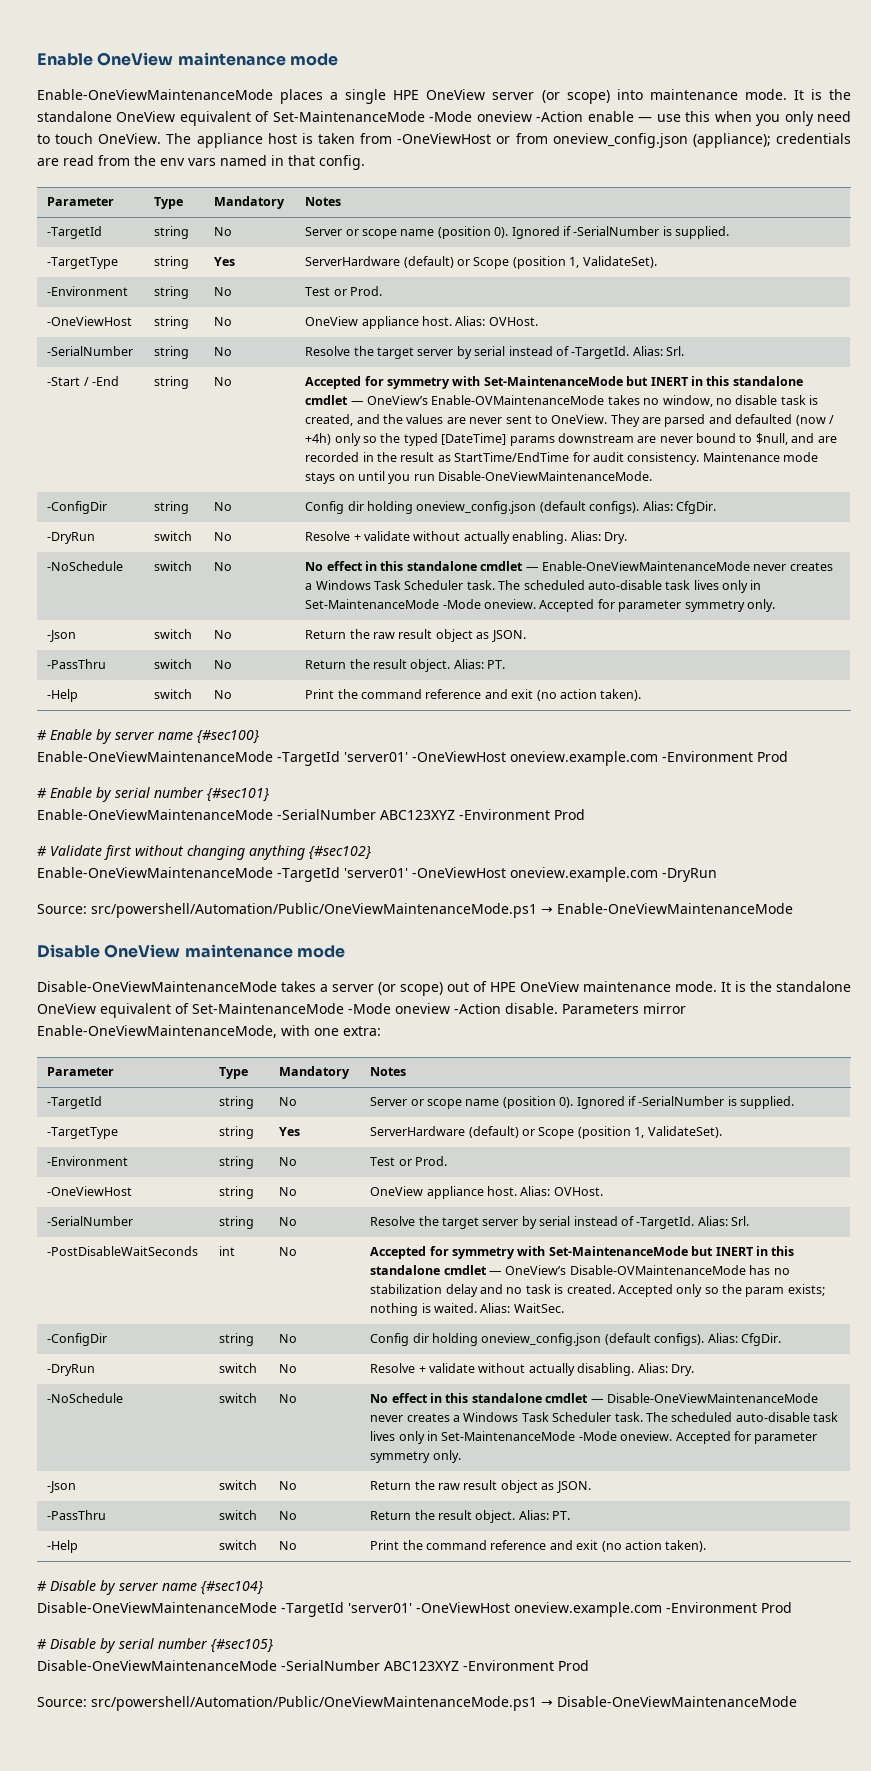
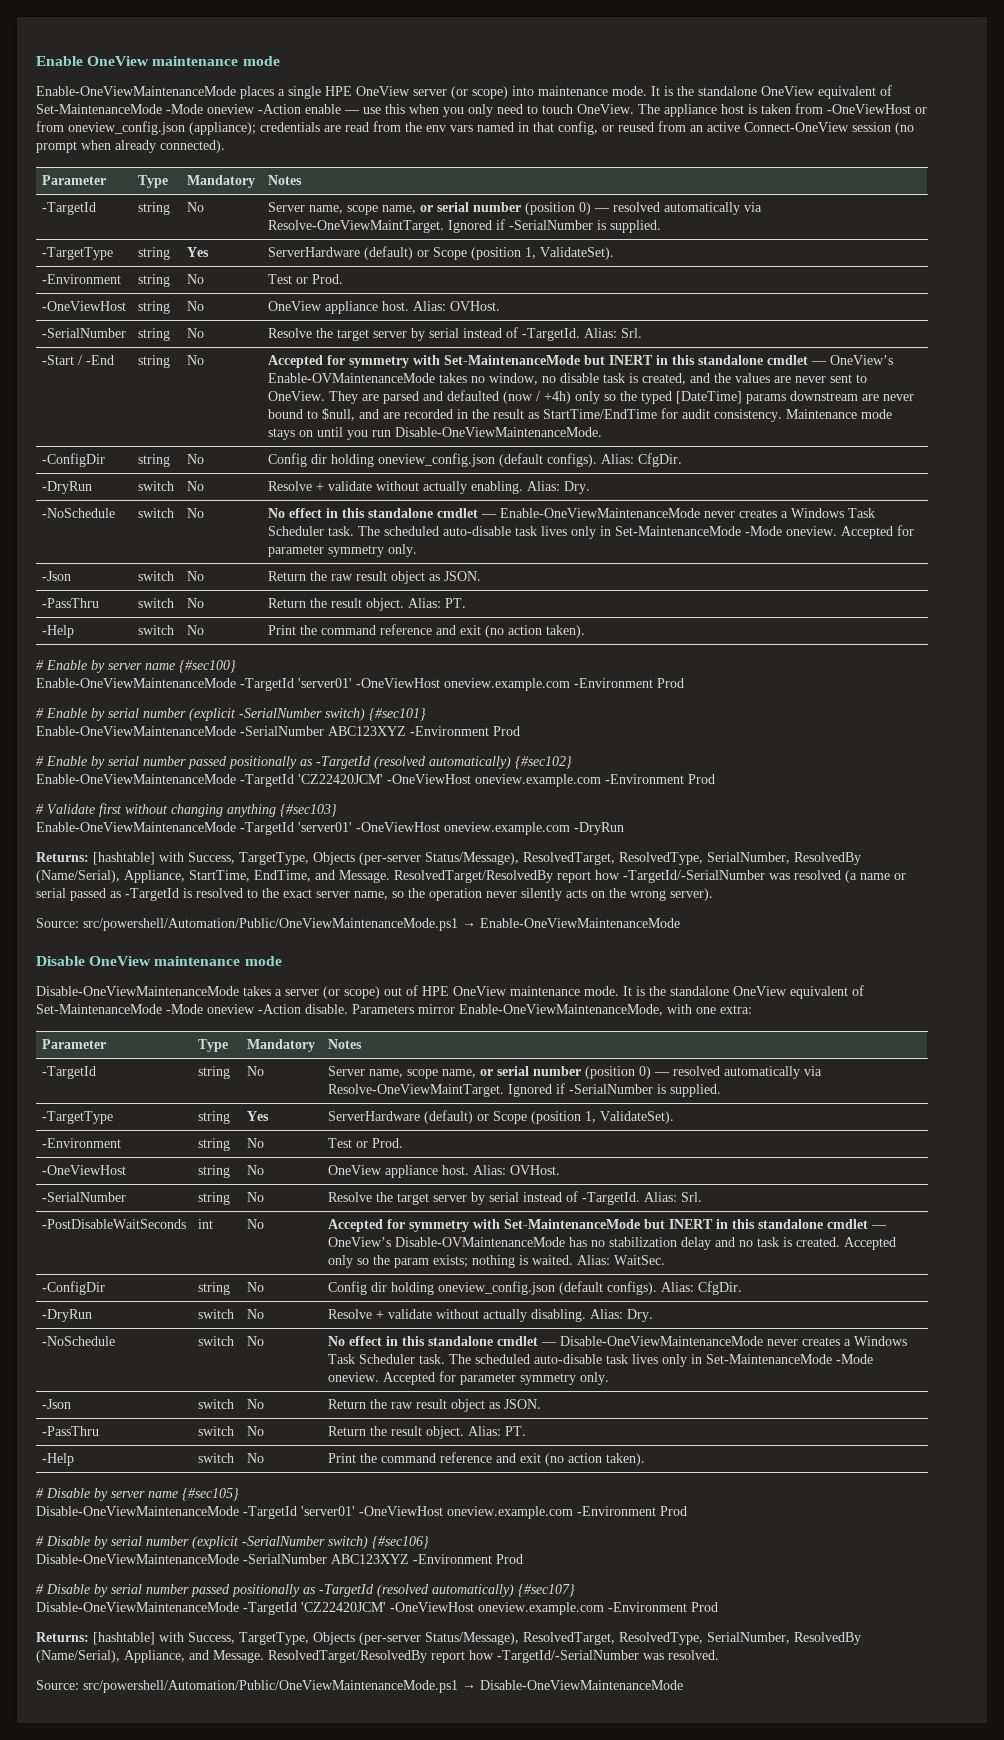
- The appliance host is taken from -OneViewHost or from oneview_config.json (appliance); credentials are read from the env vars named in that config.
+ The appliance host is taken from -OneViewHost or from oneview_config.json (appliance); credentials are read from the env vars named in that config, or reused from an active Connect-OneView session (no prompt when already connected).
  Parameter | Type | Mandatory | Notes
- -TargetId | string | No | Server or scope name (position 0). Ignored if -SerialNumber is supplied.
+ -TargetId | string | No | Server name, scope name, or serial number (position 0) — resolved automatically via Resolve-OneViewMaintTarget. Ignored if -SerialNumber is supplied.
- # Enable by serial number {#sec101}
+ # Enable by serial number (explicit -SerialNumber switch) {#sec101}
+ # Enable by serial number passed positionally as -TargetId (resolved automatically) {#sec102}
+ Enable-OneViewMaintenanceMode -TargetId 'CZ22420JCM' -OneViewHost oneview.example.com -Environment Prod
- # Validate first without changing anything {#sec102}
+ # Validate first without changing anything {#sec103}
+ Returns: [hashtable] with Success, TargetType, Objects (per-server Status/Message), ResolvedTarget, ResolvedType, SerialNumber, ResolvedBy (Name/Serial), Appliance, StartTime, EndTime, and Message. ResolvedTarget/ResolvedBy report how -TargetId/-SerialNumber was resolved (a name or serial passed as -TargetId is resolved to the exact server name, so the operation never silently acts on the wrong server).
  Parameters mirror Enable-OneViewMaintenanceMode, with one extra:
  Parameter | Type | Mandatory | Notes
- -TargetId | string | No | Server or scope name (position 0). Ignored if -SerialNumber is supplied.
+ -TargetId | string | No | Server name, scope name, or serial number (position 0) — resolved automatically via Resolve-OneViewMaintTarget. Ignored if -SerialNumber is supplied.
- # Disable by server name {#sec104}
+ # Disable by server name {#sec105}
- # Disable by serial number {#sec105}
+ # Disable by serial number (explicit -SerialNumber switch) {#sec106}
+ # Disable by serial number passed positionally as -TargetId (resolved automatically) {#sec107}
+ Disable-OneViewMaintenanceMode -TargetId 'CZ22420JCM' -OneViewHost oneview.example.com -Environment Prod
+ Returns: [hashtable] with Success, TargetType, Objects (per-server Status/Message), ResolvedTarget, ResolvedType, SerialNumber, ResolvedBy (Name/Serial), Appliance, and Message. ResolvedTarget/ResolvedBy report how -TargetId/-SerialNumber was resolved.

